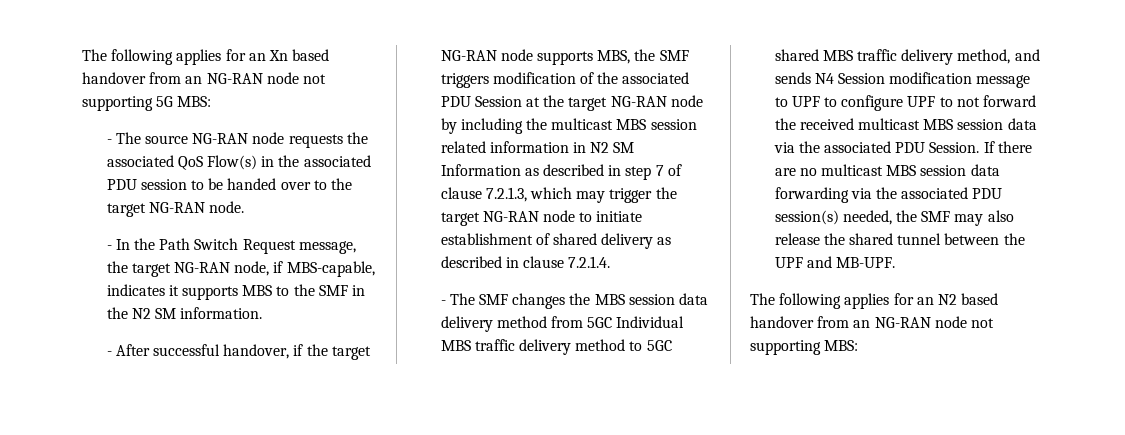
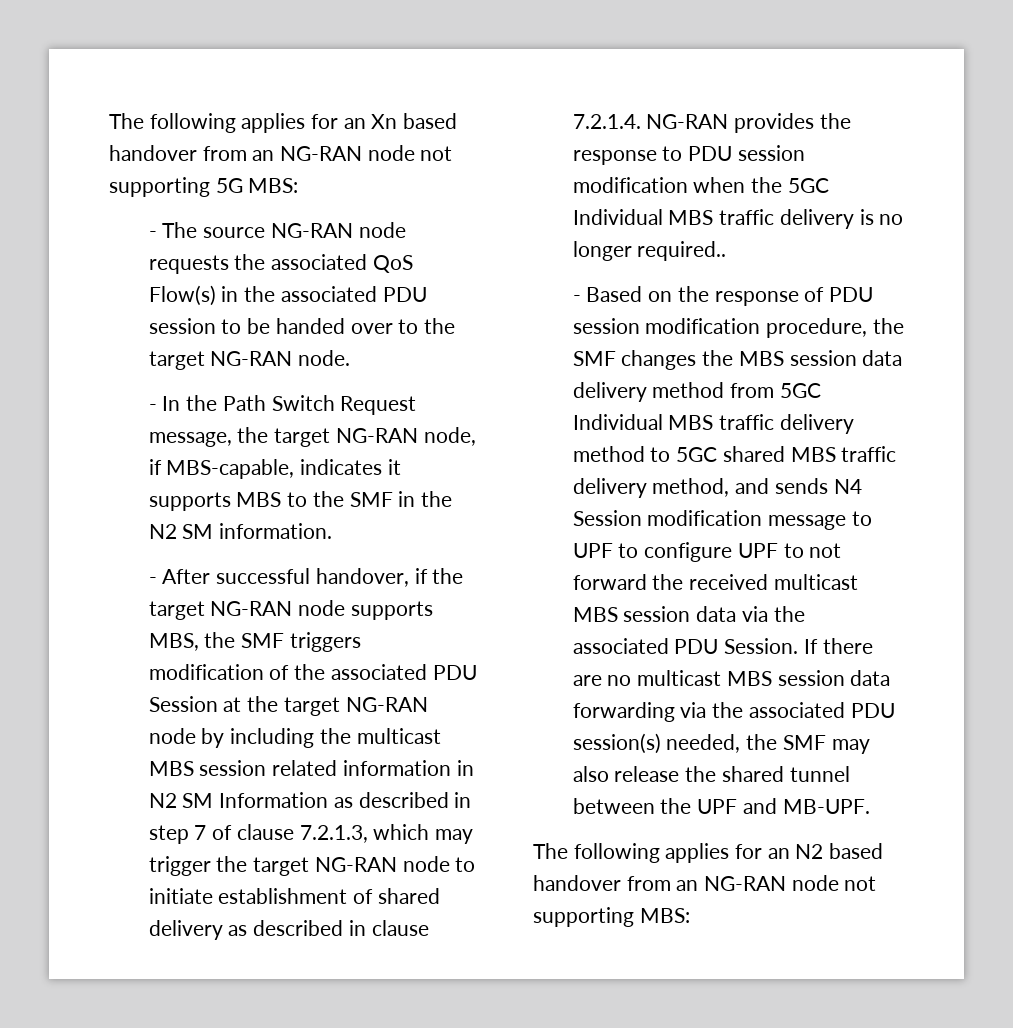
- - After successful handover, if the target NG-RAN node supports MBS, the SMF triggers modification of the associated PDU Session at the target NG-RAN node by including the multicast MBS session related information in N2 SM Information as described in step 7 of clause 7.2.1.3, which may trigger the target NG-RAN node to initiate establishment of shared delivery as described in clause 7.2.1.4.
- - The SMF changes the MBS session data delivery method from 5GC Individual MBS traffic delivery method to 5GC shared MBS traffic delivery method, and sends N4 Session modification message to UPF to configure UPF to not forward the received multicast MBS session data via the associated PDU Session.
+ - After successful handover, if the target NG-RAN node supports MBS, the SMF triggers modification of the associated PDU Session at the target NG-RAN node by including the multicast MBS session related information in N2 SM Information as described in step 7 of clause 7.2.1.3, which may trigger the target NG-RAN node to initiate establishment of shared delivery as described in clause 7.2.1.4. NG-RAN provides the response to PDU session modification when the 5GC Individual MBS traffic delivery is no longer required..
+ - Based on the response of PDU session modification procedure, the SMF changes the MBS session data delivery method from 5GC Individual MBS traffic delivery method to 5GC shared MBS traffic delivery method, and sends N4 Session modification message to UPF to configure UPF to not forward the received multicast MBS session data via the associated PDU Session.

